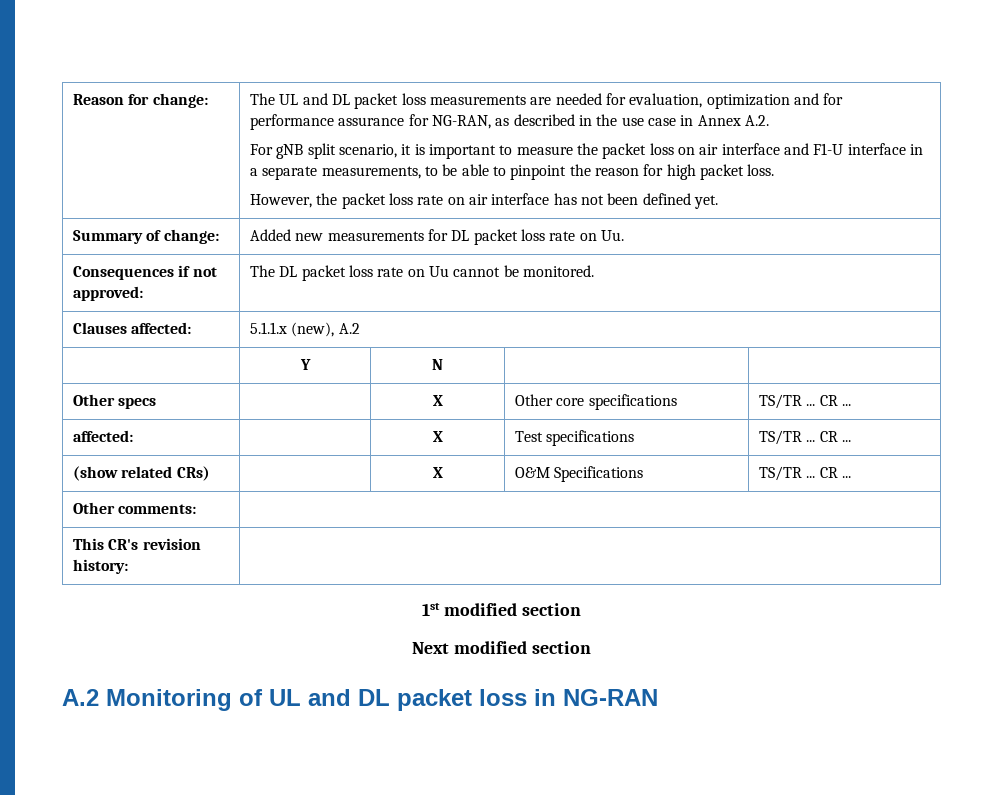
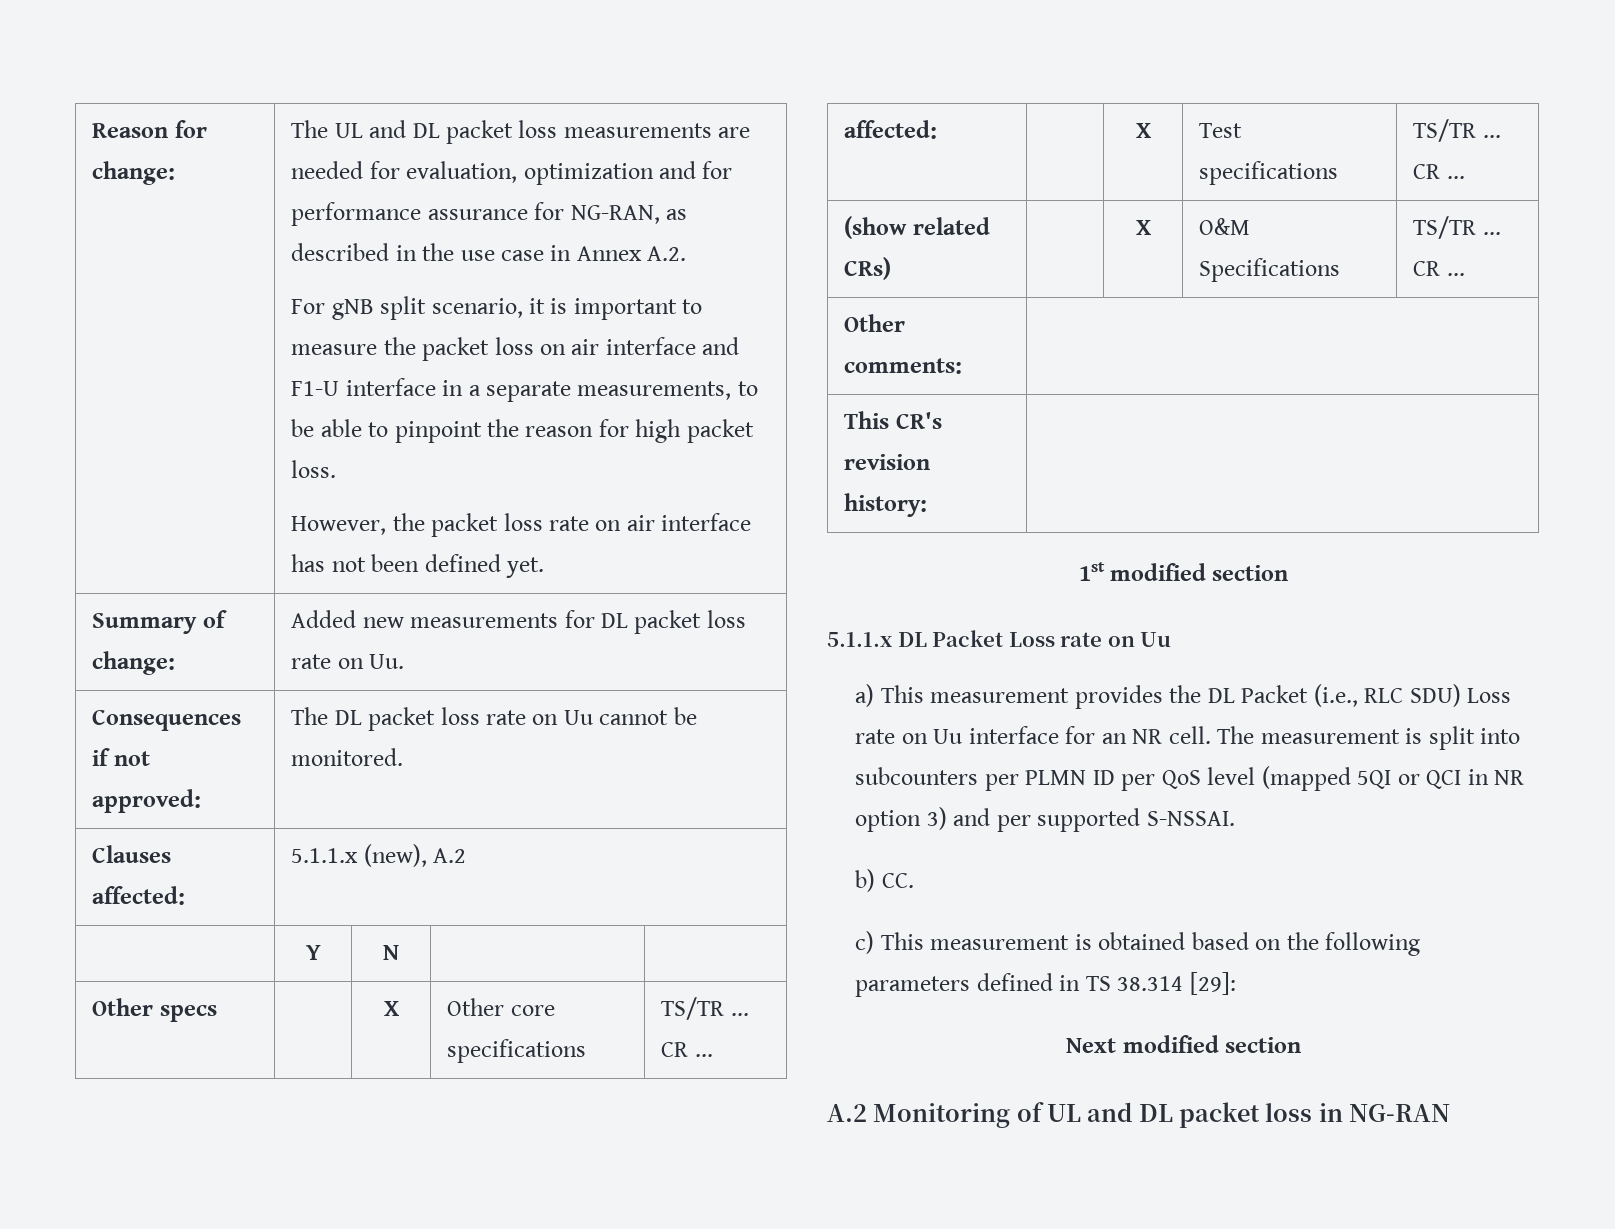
+ 5.1.1.x DL Packet Loss rate on Uu
+ a) This measurement provides the DL Packet (i.e., RLC SDU) Loss rate on Uu interface for an NR cell. The measurement is split into subcounters per PLMN ID per QoS level (mapped 5QI or QCI in NR option 3) and per supported S-NSSAI.
+ b) CC.
+ c) This measurement is obtained based on the following parameters defined in TS 38.314 [29]:

